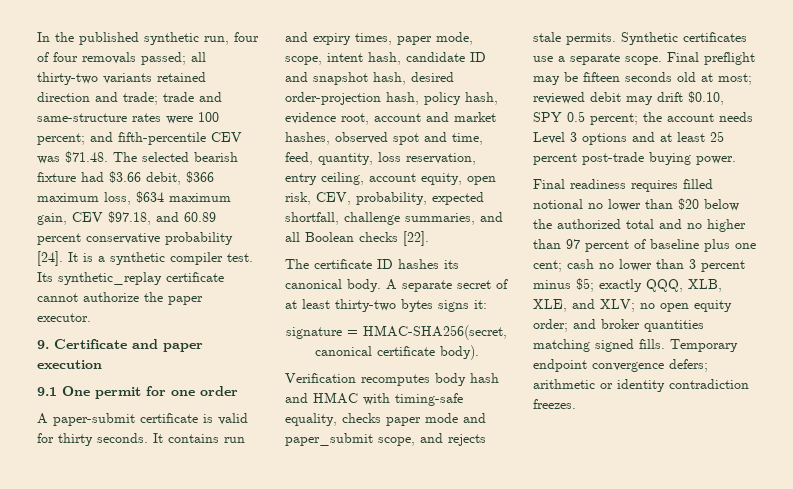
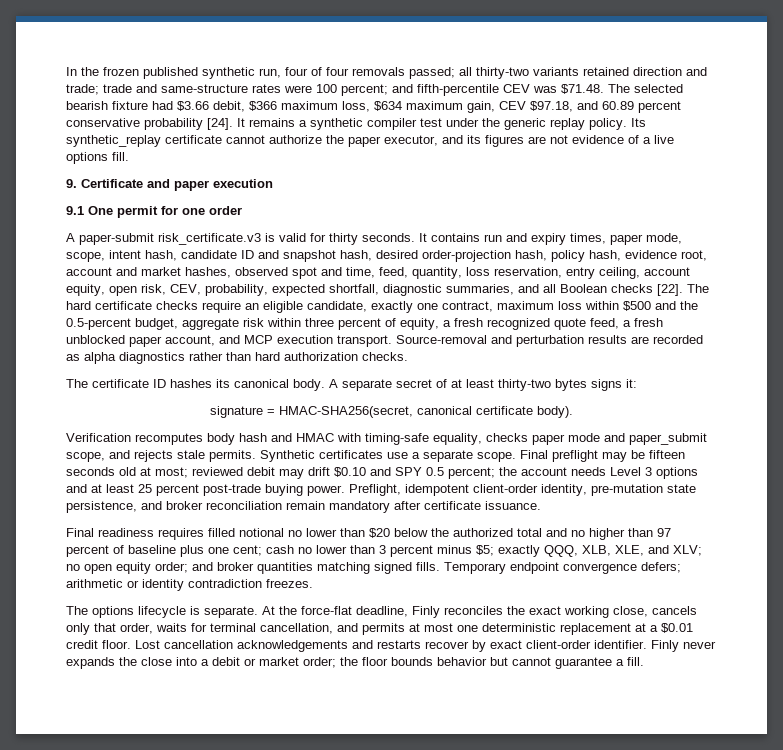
- In the published synthetic run, four of four removals passed; all thirty-two variants retained direction and trade; trade and same-structure rates were 100 percent; and fifth-percentile CEV was $71.48. The selected bearish fixture had $3.66 debit, $366 maximum loss, $634 maximum gain, CEV $97.18, and 60.89 percent conservative probability [24].
+ In the frozen published synthetic run, four of four removals passed; all thirty-two variants retained direction and trade; trade and same-structure rates were 100 percent; and fifth-percentile CEV was $71.48. The selected bearish fixture had $3.66 debit, $366 maximum loss, $634 maximum gain, CEV $97.18, and 60.89 percent conservative probability [24].
- It is a synthetic compiler test.
+ It remains a synthetic compiler test under the generic replay policy.
- Its synthetic_replay certificate cannot authorize the paper executor.
+ Its synthetic_replay certificate cannot authorize the paper executor, and its figures are not evidence of a live options fill.
- A paper-submit certificate is valid for thirty seconds.
+ A paper-submit risk_certificate.v3 is valid for thirty seconds.
- It contains run and expiry times, paper mode, scope, intent hash, candidate ID and snapshot hash, desired order-projection hash, policy hash, evidence root, account and market hashes, observed spot and time, feed, quantity, loss reservation, entry ceiling, account equity, open risk, CEV, probability, expected shortfall, challenge summaries, and all Boolean checks [22].
+ It contains run and expiry times, paper mode, scope, intent hash, candidate ID and snapshot hash, desired order-projection hash, policy hash, evidence root, account and market hashes, observed spot and time, feed, quantity, loss reservation, entry ceiling, account equity, open risk, CEV, probability, expected shortfall, diagnostic summaries, and all Boolean checks [22]. The hard certificate checks require an eligible candidate, exactly one contract, maximum loss within $500 and the 0.5-percent budget, aggregate risk within three percent of equity, a fresh recognized quote feed, a fresh unblocked paper account, and MCP execution transport. Source-removal and perturbation results are recorded as alpha diagnostics rather than hard authorization checks.
- Final preflight may be fifteen seconds old at most; reviewed debit may drift $0.10, SPY 0.5 percent; the account needs Level 3 options and at least 25 percent post-trade buying power.
+ Final preflight may be fifteen seconds old at most; reviewed debit may drift $0.10 and SPY 0.5 percent; the account needs Level 3 options and at least 25 percent post-trade buying power. Preflight, idempotent client-order identity, pre-mutation state persistence, and broker reconciliation remain mandatory after certificate issuance.
+ The options lifecycle is separate. At the force-flat deadline, Finly reconciles the exact working close, cancels only that order, waits for terminal cancellation, and permits at most one deterministic replacement at a $0.01 credit floor. Lost cancellation acknowledgements and restarts recover by exact client-order identifier. Finly never expands the close into a debit or market order; the floor bounds behavior but cannot guarantee a fill.

